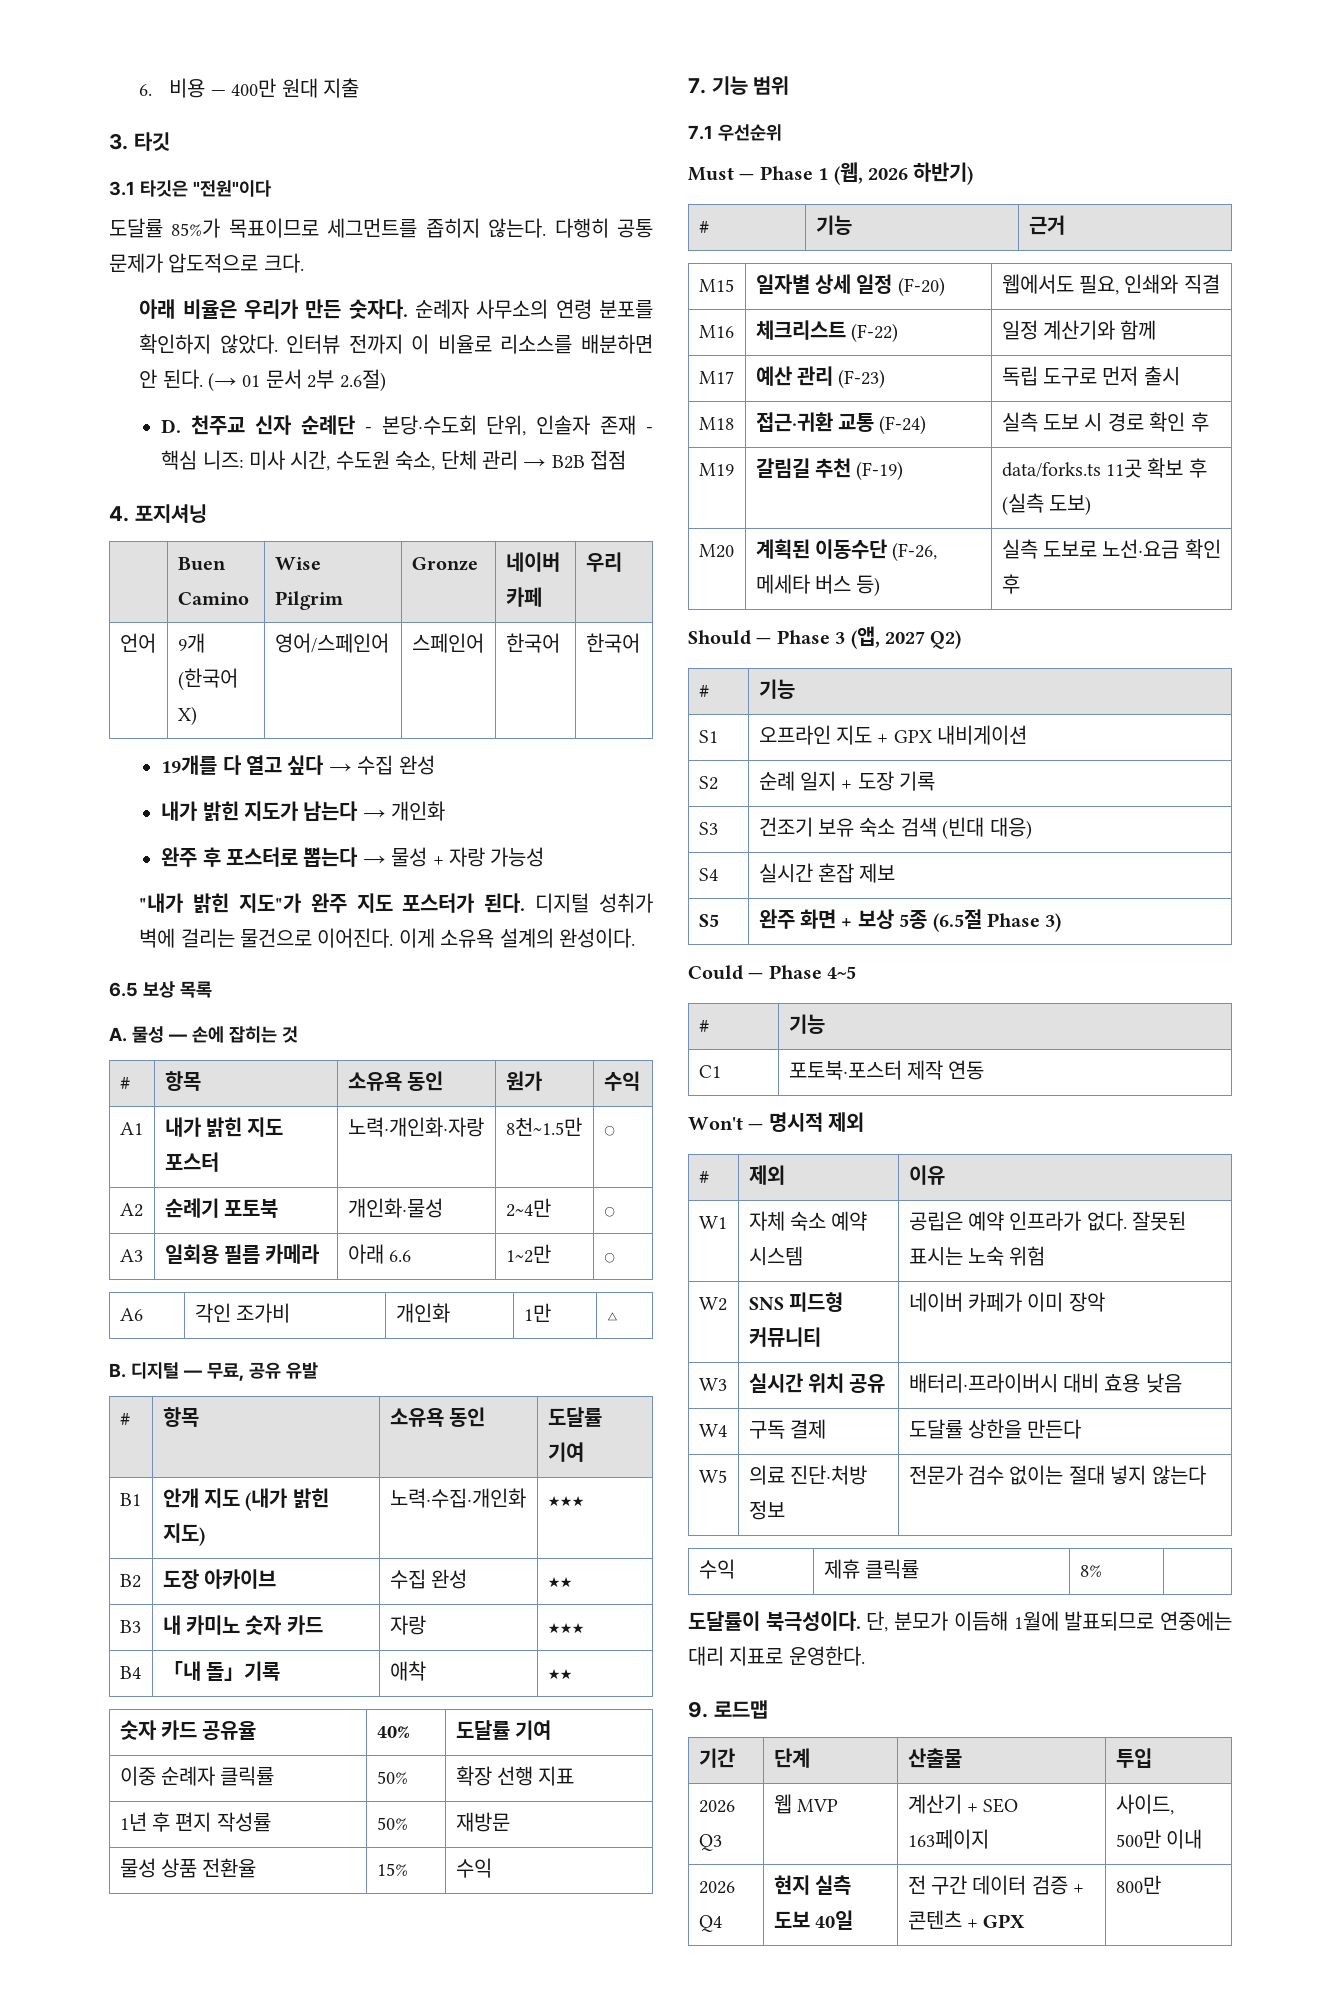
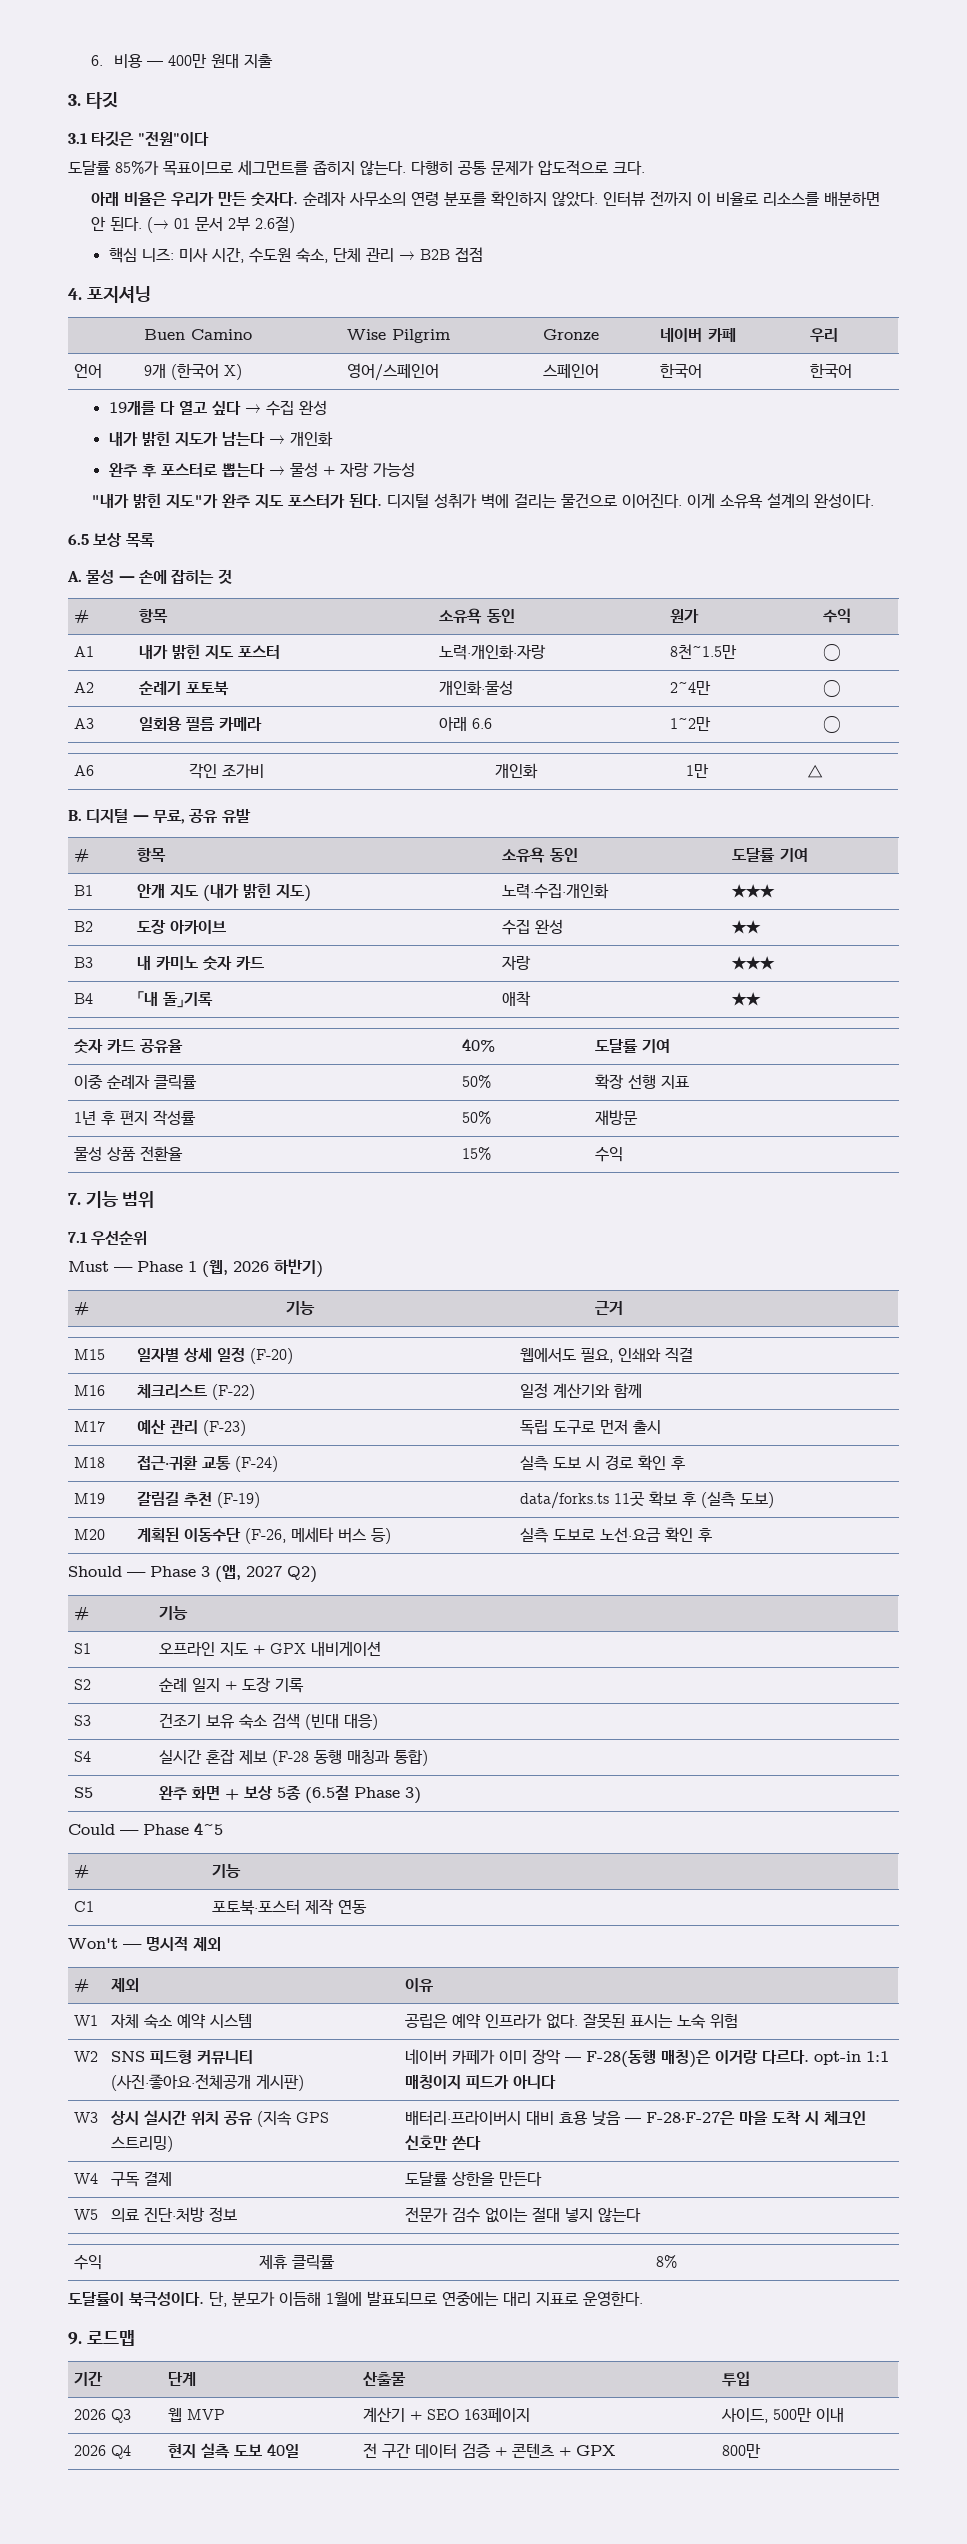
- D. 천주교 신자 순례단 - 본당·수도회 단위, 인솔자 존재 - 핵심 니즈: 미사 시간, 수도원 숙소, 단체 관리 → B2B 접점
+ 핵심 니즈: 미사 시간, 수도원 숙소, 단체 관리 → B2B 접점
- S4 | 실시간 혼잡 제보
+ S4 | 실시간 혼잡 제보 (F-28 동행 매칭과 통합)
- W2 | SNS 피드형 커뮤니티 | 네이버 카페가 이미 장악
+ W2 | SNS 피드형 커뮤니티 (사진·좋아요·전체공개 게시판) | 네이버 카페가 이미 장악 — F-28(동행 매칭)은 이거랑 다르다. opt-in 1:1 매칭이지 피드가 아니다
- W3 | 실시간 위치 공유 | 배터리·프라이버시 대비 효용 낮음
+ W3 | 상시 실시간 위치 공유 (지속 GPS 스트리밍) | 배터리·프라이버시 대비 효용 낮음 — F-28·F-27은 마을 도착 시 체크인 신호만 쓴다

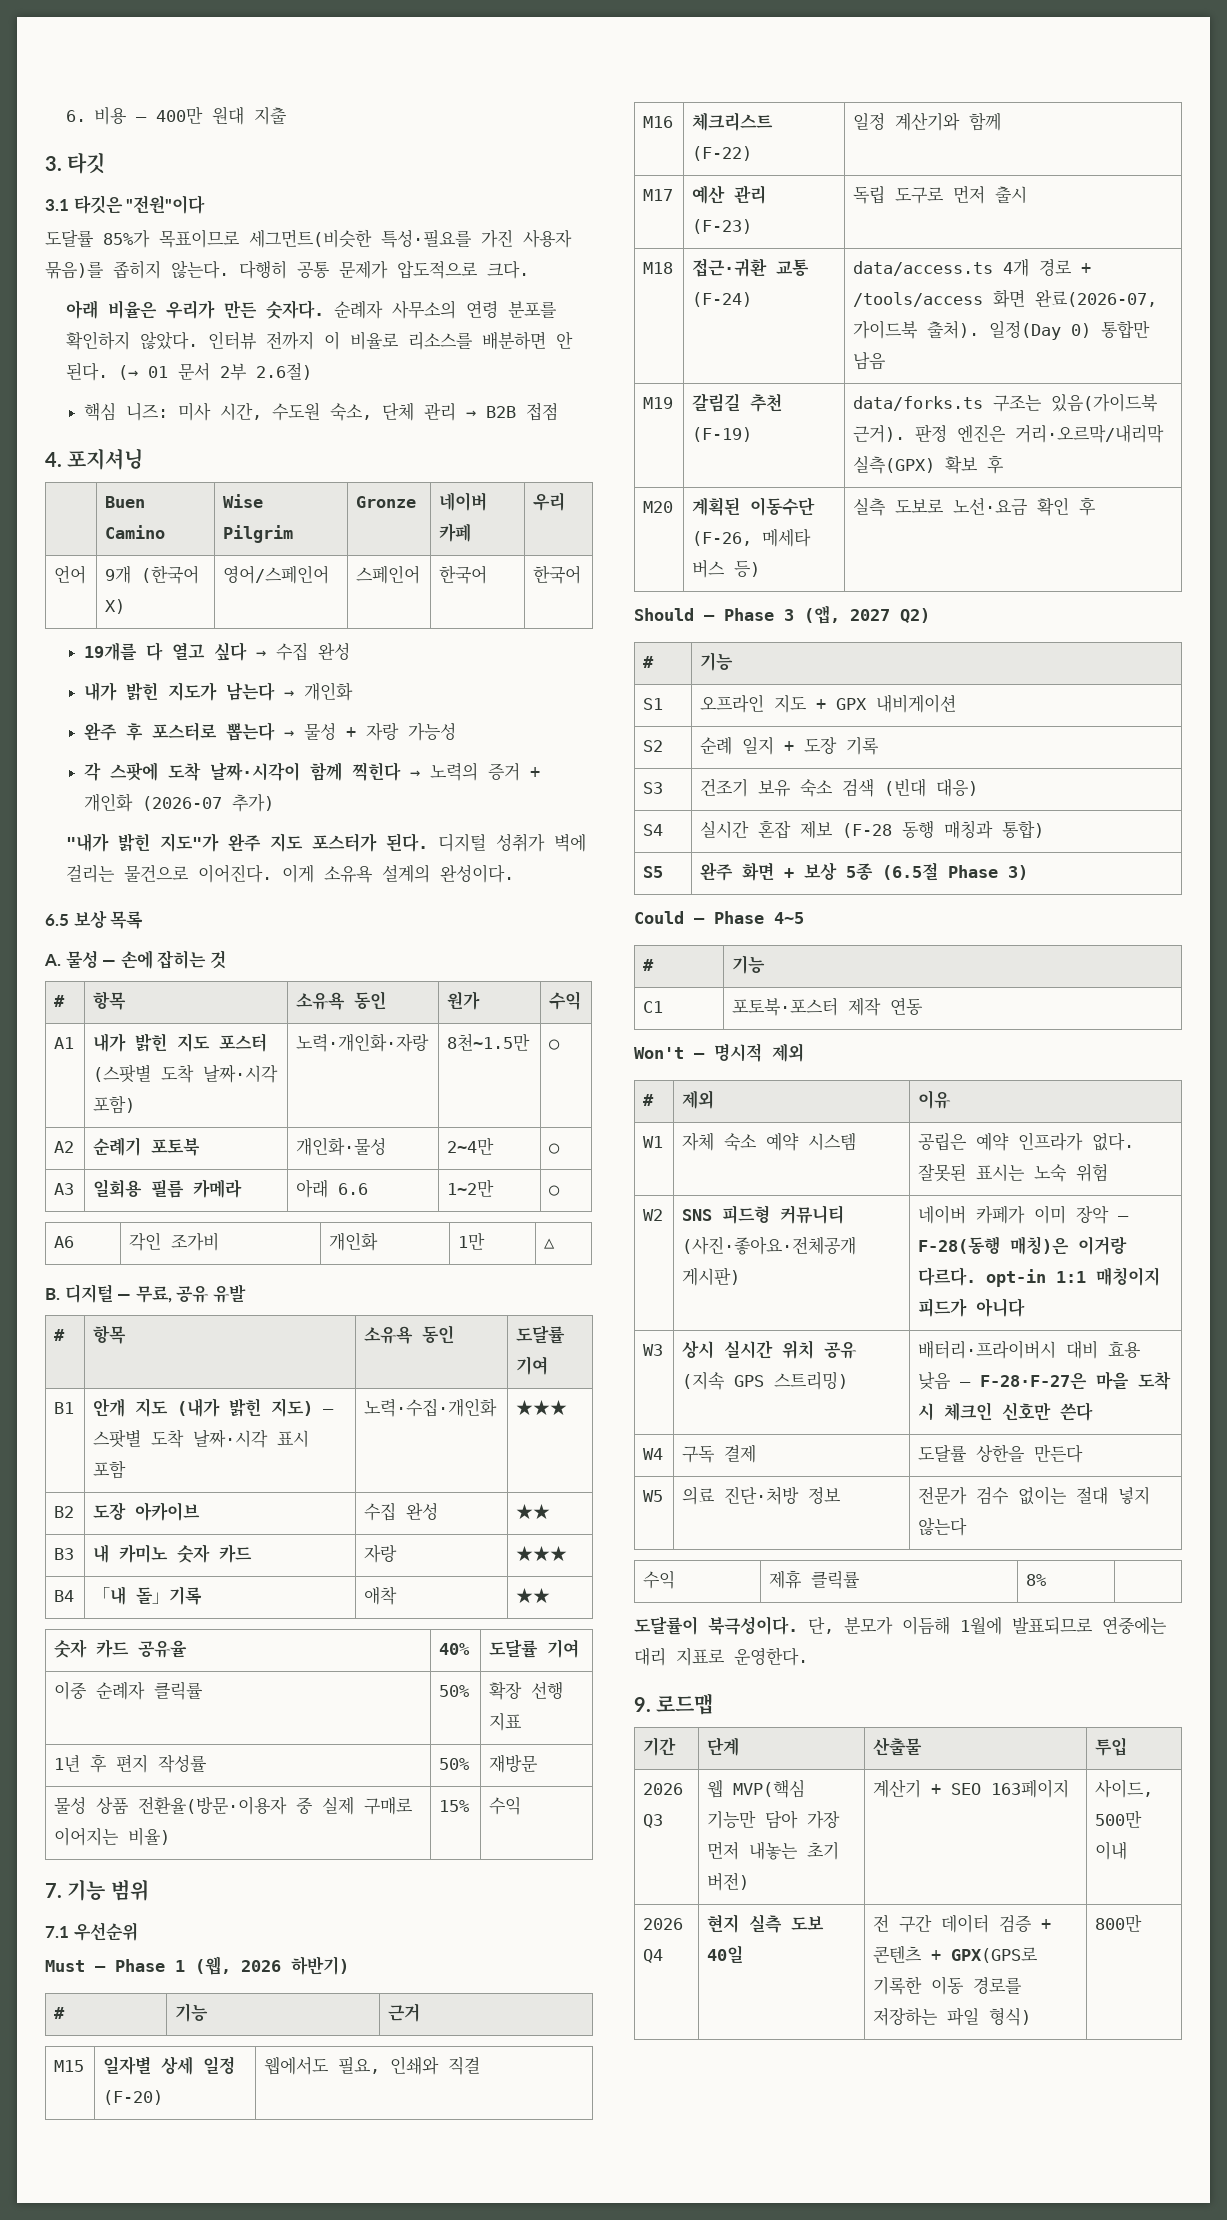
- 도달률 85%가 목표이므로 세그먼트를 좁히지 않는다.
+ 도달률 85%가 목표이므로 세그먼트(비슷한 특성·필요를 가진 사용자 묶음)를 좁히지 않는다.
+ 각 스팟에 도착 날짜·시각이 함께 찍힌다 → 노력의 증거 + 개인화 (2026-07 추가)
- A1 | 내가 밝힌 지도 포스터 | 노력·개인화·자랑 | 8천~1.5만 | ○
+ A1 | 내가 밝힌 지도 포스터 (스팟별 도착 날짜·시각 포함) | 노력·개인화·자랑 | 8천~1.5만 | ○
- B1 | 안개 지도 (내가 밝힌 지도) | 노력·수집·개인화 | ★★★
+ B1 | 안개 지도 (내가 밝힌 지도) — 스팟별 도착 날짜·시각 표시 포함 | 노력·수집·개인화 | ★★★
- 물성 상품 전환율 | 15% | 수익
+ 물성 상품 전환율(방문·이용자 중 실제 구매로 이어지는 비율) | 15% | 수익
- M18 | 접근·귀환 교통 (F-24) | 실측 도보 시 경로 확인 후
+ M18 | 접근·귀환 교통 (F-24) | data/access.ts 4개 경로 + /tools/access 화면 완료(2026-07, 가이드북 출처). 일정(Day 0) 통합만 남음
- M19 | 갈림길 추천 (F-19) | data/forks.ts 11곳 확보 후 (실측 도보)
+ M19 | 갈림길 추천 (F-19) | data/forks.ts 구조는 있음(가이드북 근거). 판정 엔진은 거리·오르막/내리막 실측(GPX) 확보 후
- 2026 Q3 | 웹 MVP | 계산기 + SEO 163페이지 | 사이드, 500만 이내
+ 2026 Q3 | 웹 MVP(핵심 기능만 담아 가장 먼저 내놓는 초기 버전) | 계산기 + SEO 163페이지 | 사이드, 500만 이내
- 2026 Q4 | 현지 실측 도보 40일 | 전 구간 데이터 검증 + 콘텐츠 + GPX | 800만
+ 2026 Q4 | 현지 실측 도보 40일 | 전 구간 데이터 검증 + 콘텐츠 + GPX(GPS로 기록한 이동 경로를 저장하는 파일 형식) | 800만

